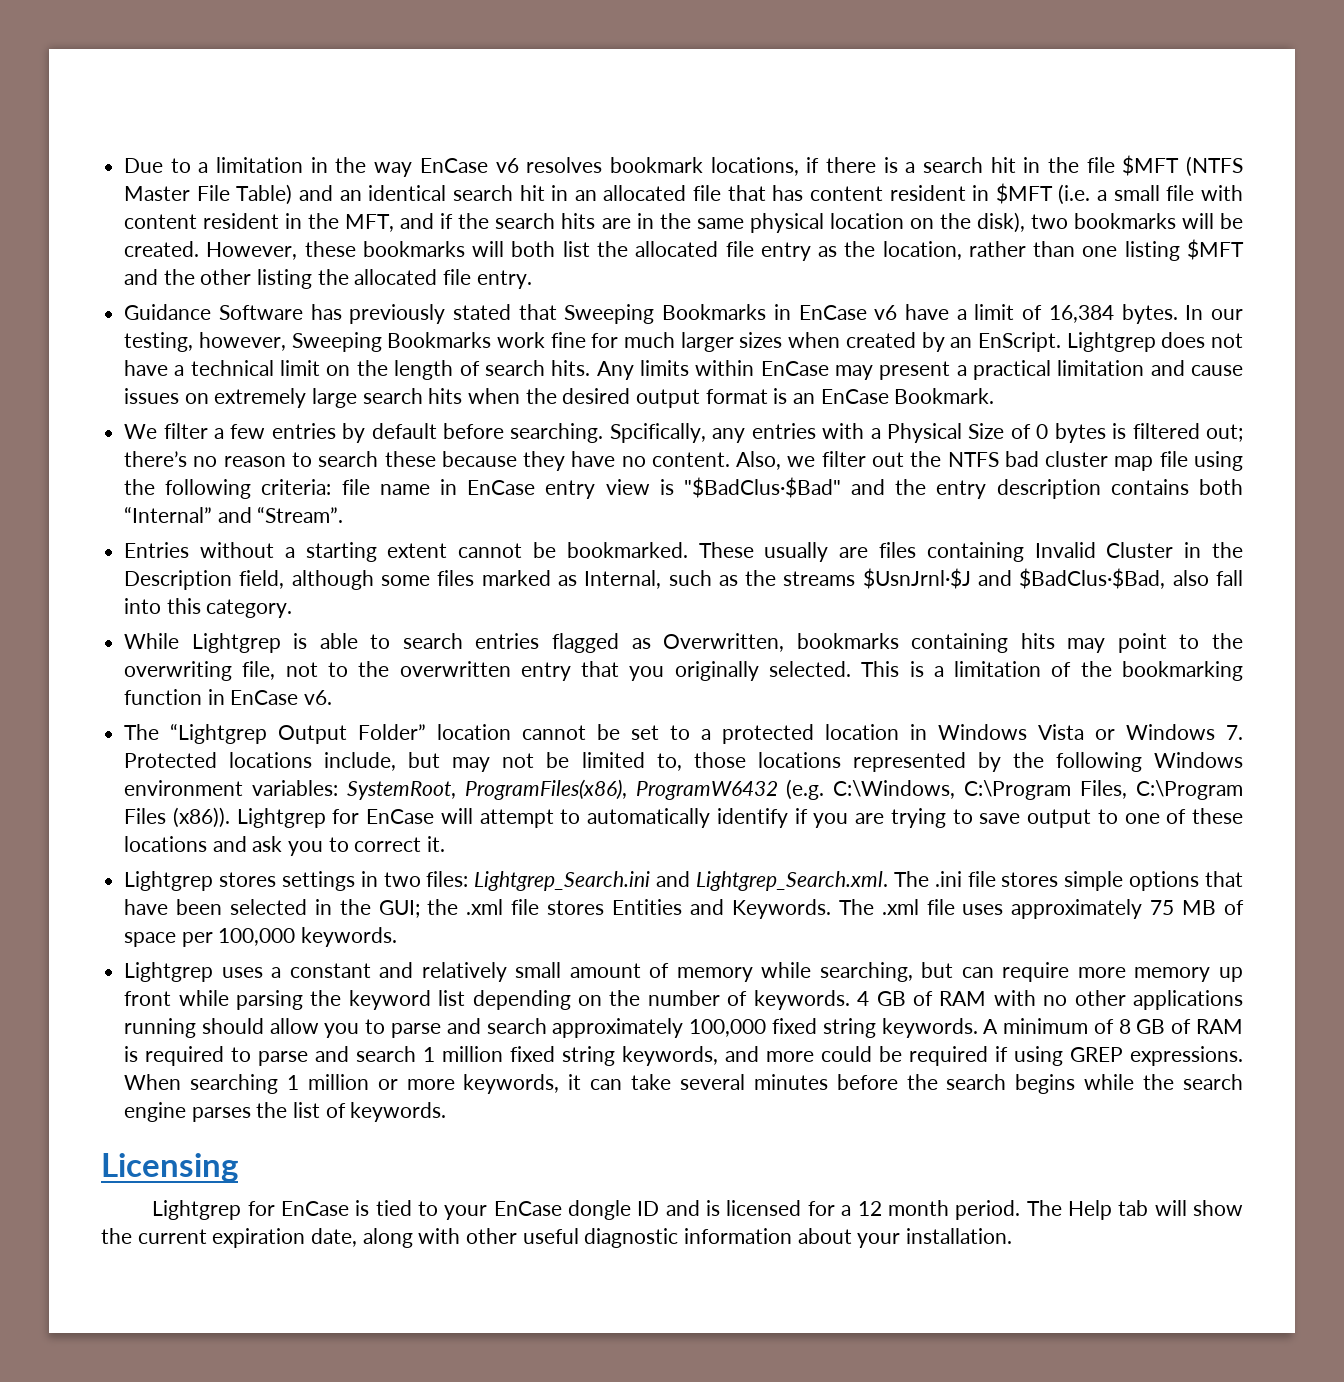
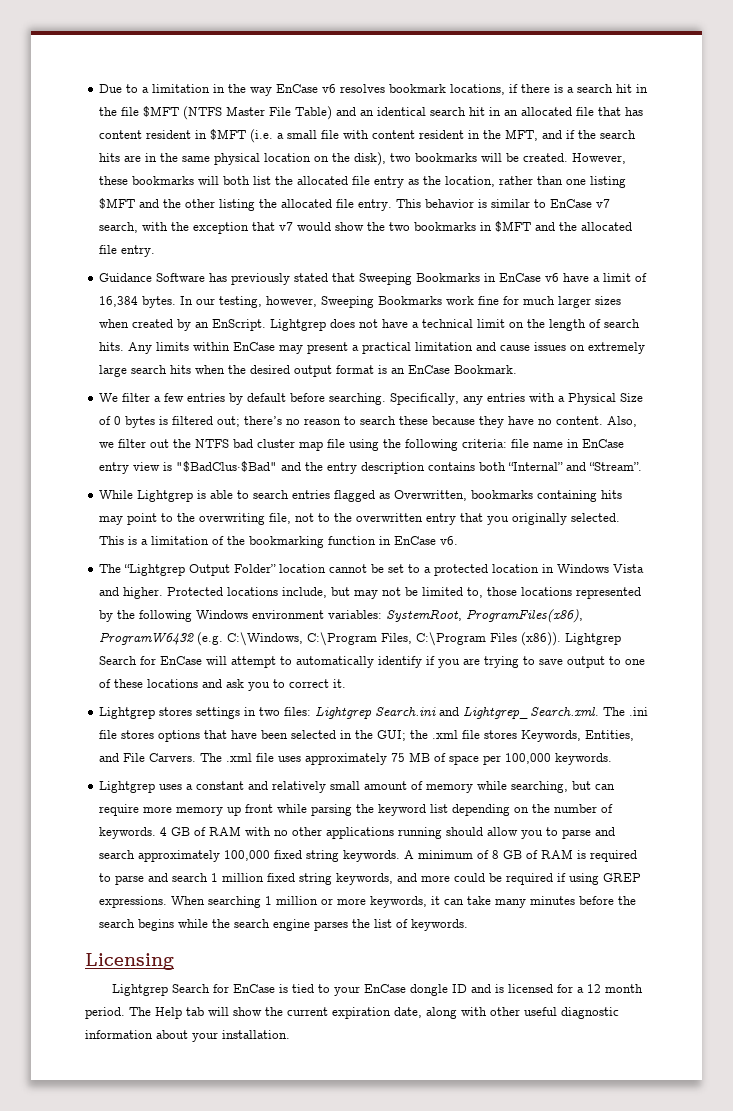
+ This behavior is similar to EnCase v7 search, with the exception that v7 would show the two bookmarks in $MFT and the allocated file entry.
- Spcifically, any entries with a Physical Size of 0 bytes is filtered out; there’s no reason to search these because they have no content.
+ Specifically, any entries with a Physical Size of 0 bytes is filtered out; there’s no reason to search these because they have no content.
- Entries without a starting extent cannot be bookmarked. These usually are files containing Invalid Cluster in the Description field, although some files marked as Internal, such as the streams $UsnJrnl·$J and $BadClus·$Bad, also fall into this category.
- The “Lightgrep Output Folder” location cannot be set to a protected location in Windows Vista or Windows 7. Protected locations include, but may not be limited to, those locations represented by the following Windows environment variables: SystemRoot, ProgramFiles(x86), ProgramW6432 (e.g. C:\Windows, C:\Program Files, C:\Program Files (x86)).
+ The “Lightgrep Output Folder” location cannot be set to a protected location in Windows Vista and higher. Protected locations include, but may not be limited to, those locations represented by the following Windows environment variables: SystemRoot, ProgramFiles(x86), ProgramW6432 (e.g. C:\Windows, C:\Program Files, C:\Program Files (x86)).
- Lightgrep for EnCase will attempt to automatically identify if you are trying to save output to one of these locations and ask you to correct it.
+ Lightgrep Search for EnCase will attempt to automatically identify if you are trying to save output to one of these locations and ask you to correct it.
- Lightgrep stores settings in two files: Lightgrep_Search.ini and Lightgrep_Search.xml. The .ini file stores simple options that have been selected in the GUI; the .xml file stores Entities and Keywords.
+ Lightgrep stores settings in two files: Lightgrep Search.ini and Lightgrep_Search.xml. The .ini file stores options that have been selected in the GUI; the .xml file stores Keywords, Entities, and File Carvers.
- When searching 1 million or more keywords, it can take several minutes before the search begins while the search engine parses the list of keywords.
+ When searching 1 million or more keywords, it can take many minutes before the search begins while the search engine parses the list of keywords.
- Lightgrep for EnCase is tied to your EnCase dongle ID and is licensed for a 12 month period.
+ Lightgrep Search for EnCase is tied to your EnCase dongle ID and is licensed for a 12 month period.

